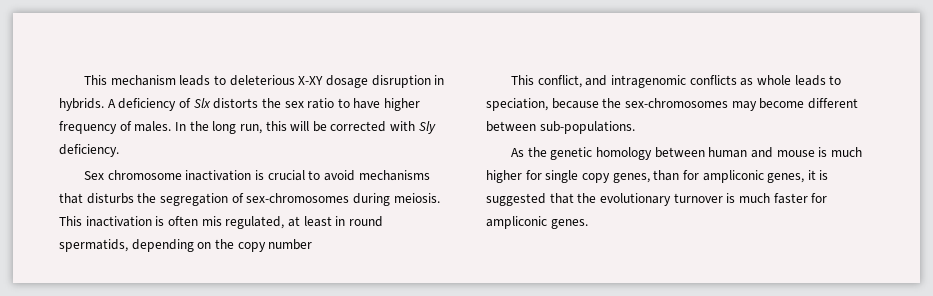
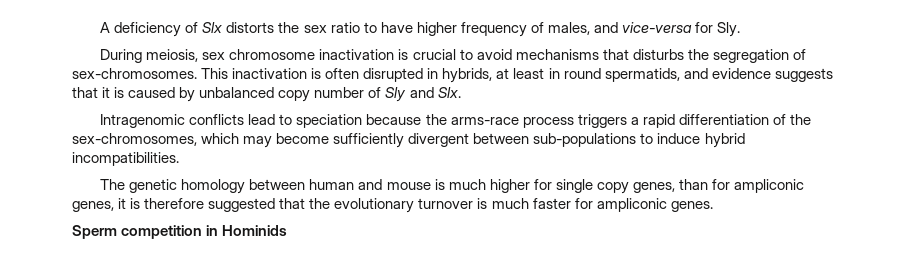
- This mechanism leads to deleterious X-XY dosage disruption in hybrids. A deficiency of Slx distorts the sex ratio to have higher frequency of males. In the long run, this will be corrected with Sly deficiency.
- Sex chromosome inactivation is crucial to avoid mechanisms that disturbs the segregation of sex-chromosomes during meiosis.
+ A deficiency of Slx distorts the sex ratio to have higher frequency of males, and vice-versa for Sly.
+ During meiosis, sex chromosome inactivation is crucial to avoid mechanisms that disturbs the segregation of sex-chromosomes.
- This inactivation is often mis regulated, at least in round spermatids, depending on the copy number
- This conflict, and intragenomic conflicts as whole leads to speciation, because the sex-chromosomes may become different between sub-populations.
- As the genetic homology between human and mouse is much higher for single copy genes, than for ampliconic genes, it is suggested that the evolutionary turnover is much faster for ampliconic genes.
+ This inactivation is often disrupted in hybrids, at least in round spermatids, and evidence suggests that it is caused by unbalanced copy number of Sly and Slx.
+ Intragenomic conflicts lead to speciation because the arms-race process triggers a rapid differentiation of the sex-chromosomes, which may become sufficiently divergent between sub-populations to induce hybrid incompatibilities.
+ The genetic homology between human and mouse is much higher for single copy genes, than for ampliconic genes, it is therefore suggested that the evolutionary turnover is much faster for ampliconic genes.
+ Sperm competition in Hominids

